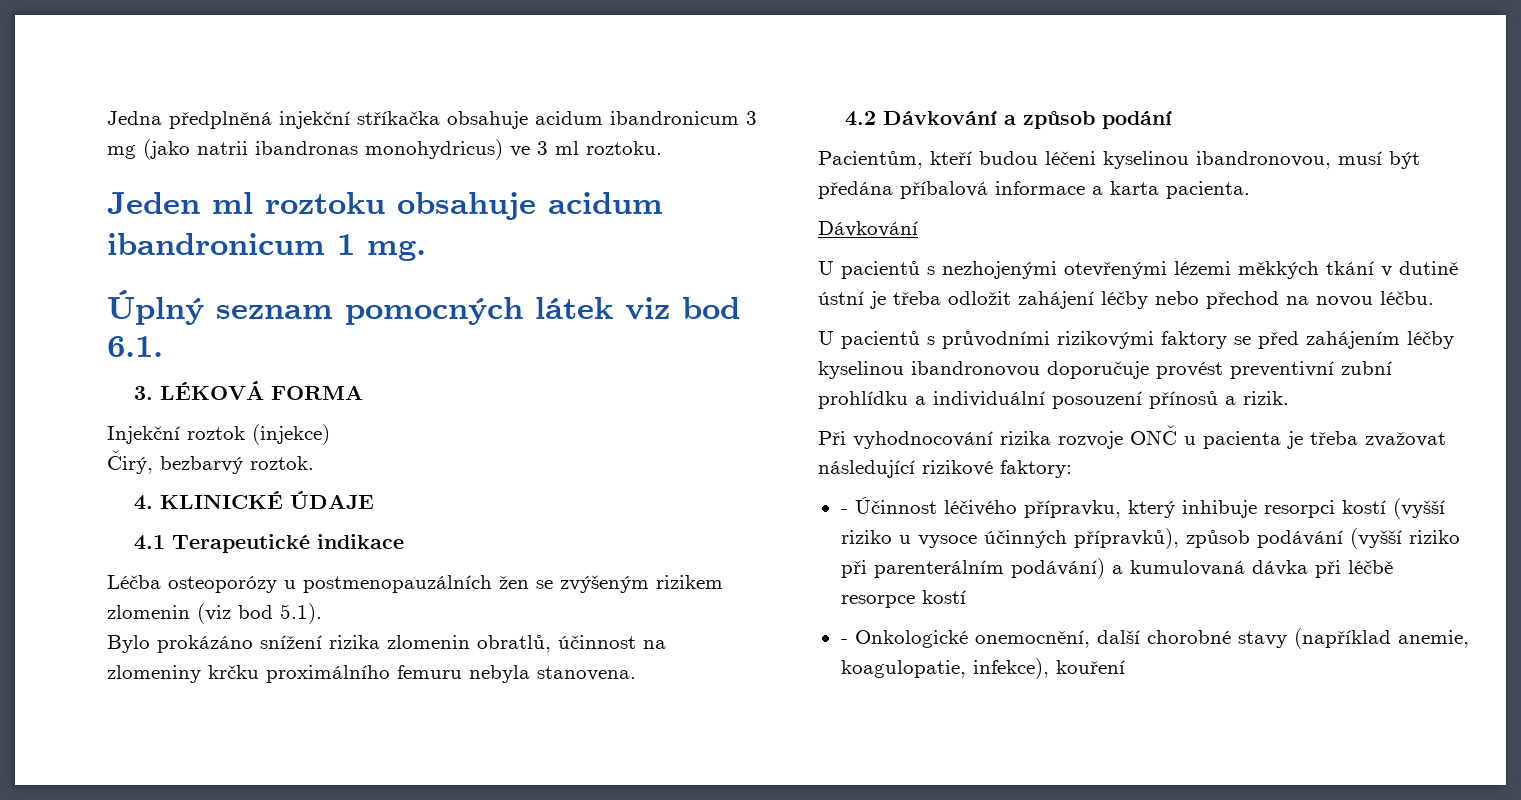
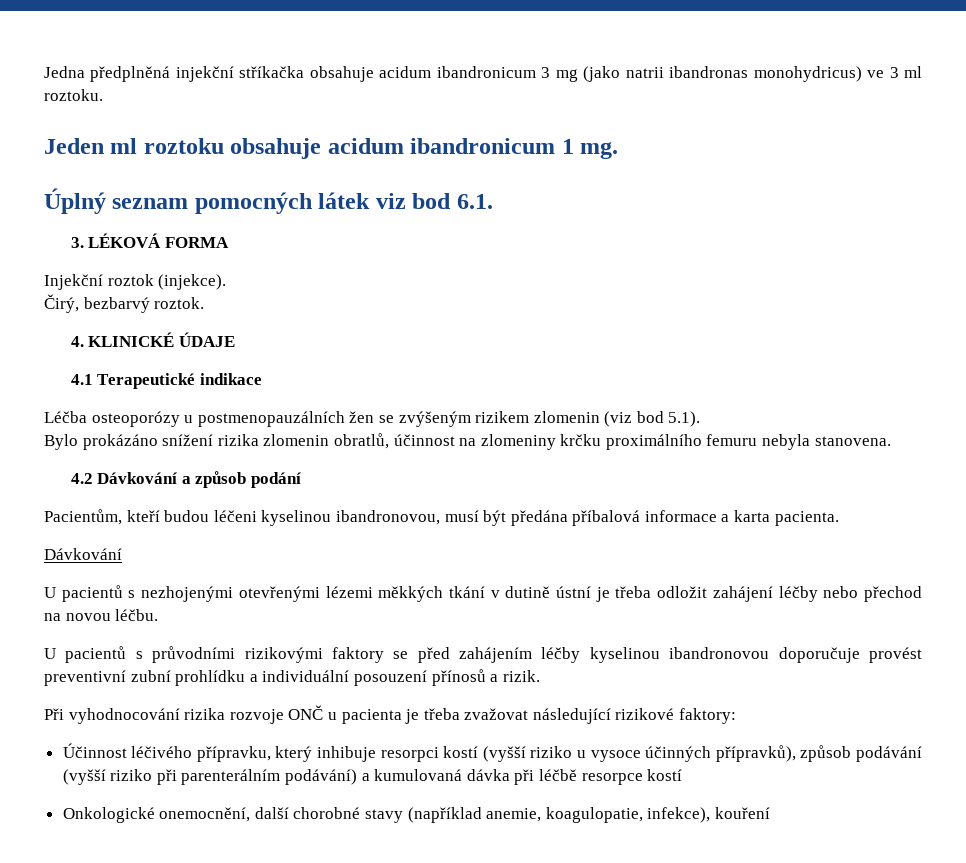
- Injekční roztok (injekce)
+ Injekční roztok (injekce).
- - Účinnost léčivého přípravku, který inhibuje resorpci kostí (vyšší riziko u vysoce účinných přípravků), způsob podávání (vyšší riziko při parenterálním podávání) a kumulovaná dávka při léčbě resorpce kostí
+ Účinnost léčivého přípravku, který inhibuje resorpci kostí (vyšší riziko u vysoce účinných přípravků), způsob podávání (vyšší riziko při parenterálním podávání) a kumulovaná dávka při léčbě resorpce kostí
- - Onkologické onemocnění, další chorobné stavy (například anemie, koagulopatie, infekce), kouření
+ Onkologické onemocnění, další chorobné stavy (například anemie, koagulopatie, infekce), kouření

